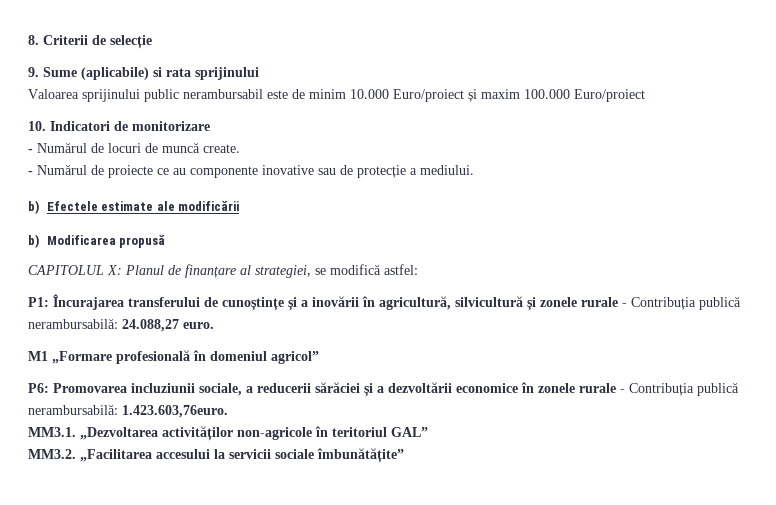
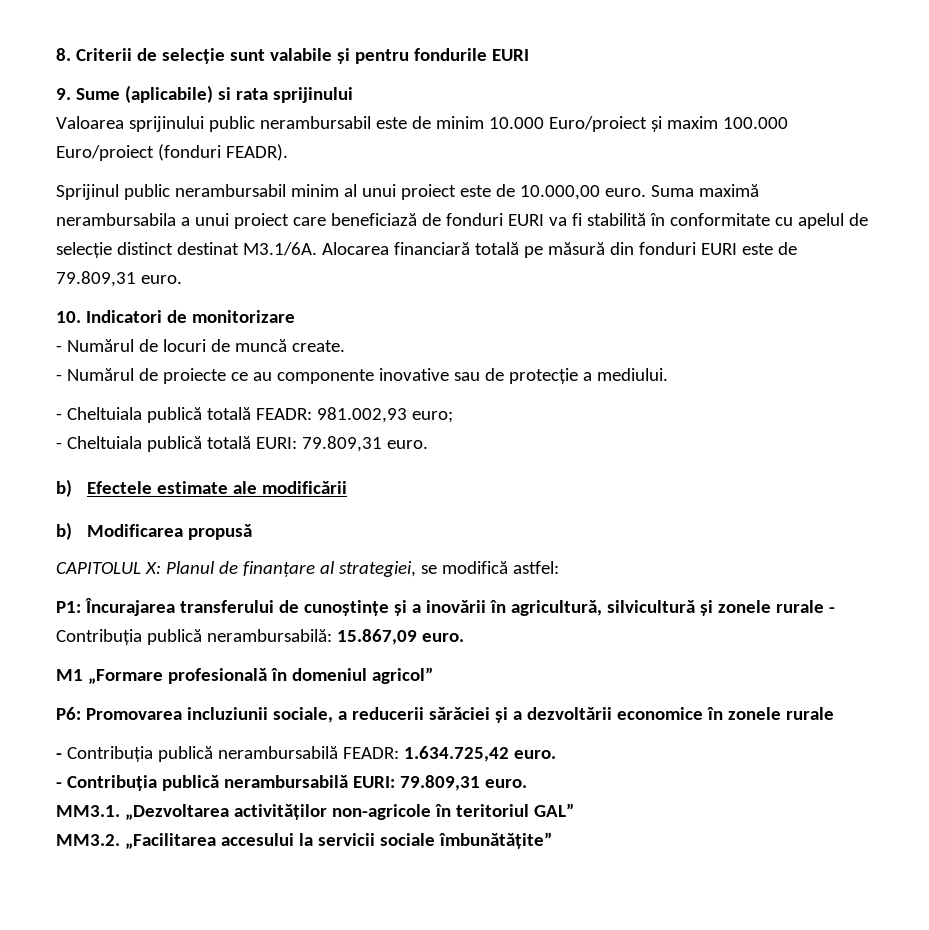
- 8. Criterii de selecție
+ 8. Criterii de selecție sunt valabile și pentru fondurile EURI
- Valoarea sprijinului public nerambursabil este de minim 10.000 Euro/proiect și maxim 100.000 Euro/proiect
+ Valoarea sprijinului public nerambursabil este de minim 10.000 Euro/proiect și maxim 100.000 Euro/proiect (fonduri FEADR).
+ Sprijinul public nerambursabil minim al unui proiect este de 10.000,00 euro. Suma maximă nerambursabila a unui proiect care beneficiază de fonduri EURI va fi stabilită în conformitate cu apelul de selecție distinct destinat M3.1/6A. Alocarea financiară totală pe măsură din fonduri EURI este de 79.809,31 euro.
+ - Cheltuiala publică totală FEADR: 981.002,93 euro;
+ - Cheltuiala publică totală EURI: 79.809,31 euro.
- P1: Încurajarea transferului de cunoștințe și a inovării în agricultură, silvicultură și zonele rurale - Contribuția publică nerambursabilă: 24.088,27 euro.
+ P1: Încurajarea transferului de cunoștințe și a inovării în agricultură, silvicultură și zonele rurale - Contribuția publică nerambursabilă: 15.867,09 euro.
- P6: Promovarea incluziunii sociale, a reducerii sărăciei și a dezvoltării economice în zonele rurale - Contribuția publică nerambursabilă: 1.423.603,76euro.
+ P6: Promovarea incluziunii sociale, a reducerii sărăciei și a dezvoltării economice în zonele rurale
+ - Contribuția publică nerambursabilă FEADR: 1.634.725,42 euro.
+ - Contribuția publică nerambursabilă EURI: 79.809,31 euro.

